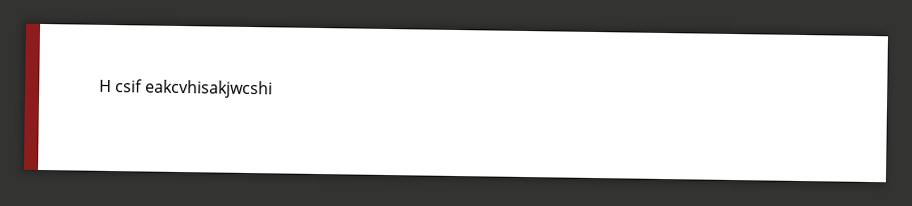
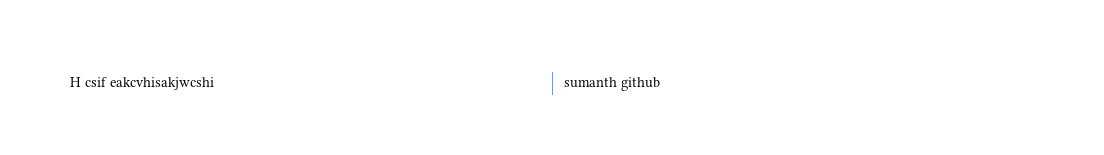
+ sumanth github

